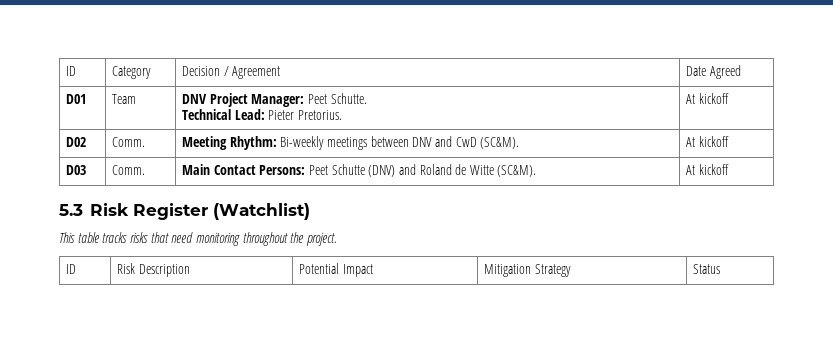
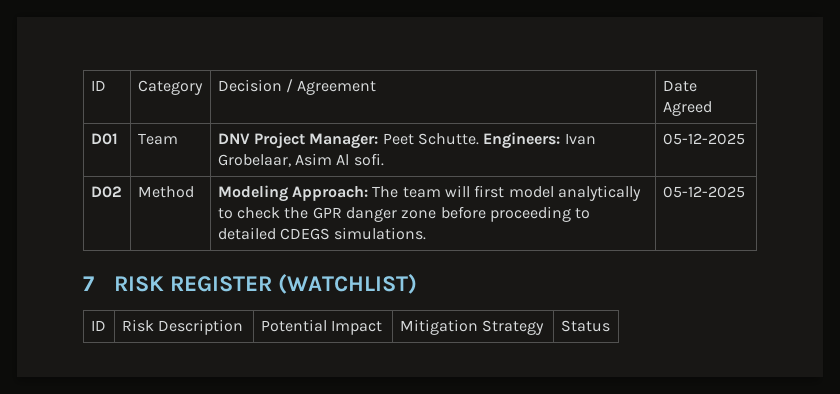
- D01 | Team | DNV Project Manager: Peet Schutte.
- Technical Lead: Pieter Pretorius. | At kickoff
- D02 | Comm. | Meeting Rhythm: Bi-weekly meetings between DNV and CwD (SC&M). | At kickoff
- D03 | Comm. | Main Contact Persons: Peet Schutte (DNV) and Roland de Witte (SC&M). | At kickoff
- 5.3 Risk Register (Watchlist)
- This table tracks risks that need monitoring throughout the project.
+ D01 | Team | DNV Project Manager: Peet Schutte. Engineers: Ivan Grobelaar, Asim Al sofi. | 05-12-2025
+ D02 | Method | Modeling Approach: The team will first model analytically to check the GPR danger zone before proceeding to detailed CDEGS simulations. | 05-12-2025
+ 7 RISK REGISTER (WATCHLIST)

